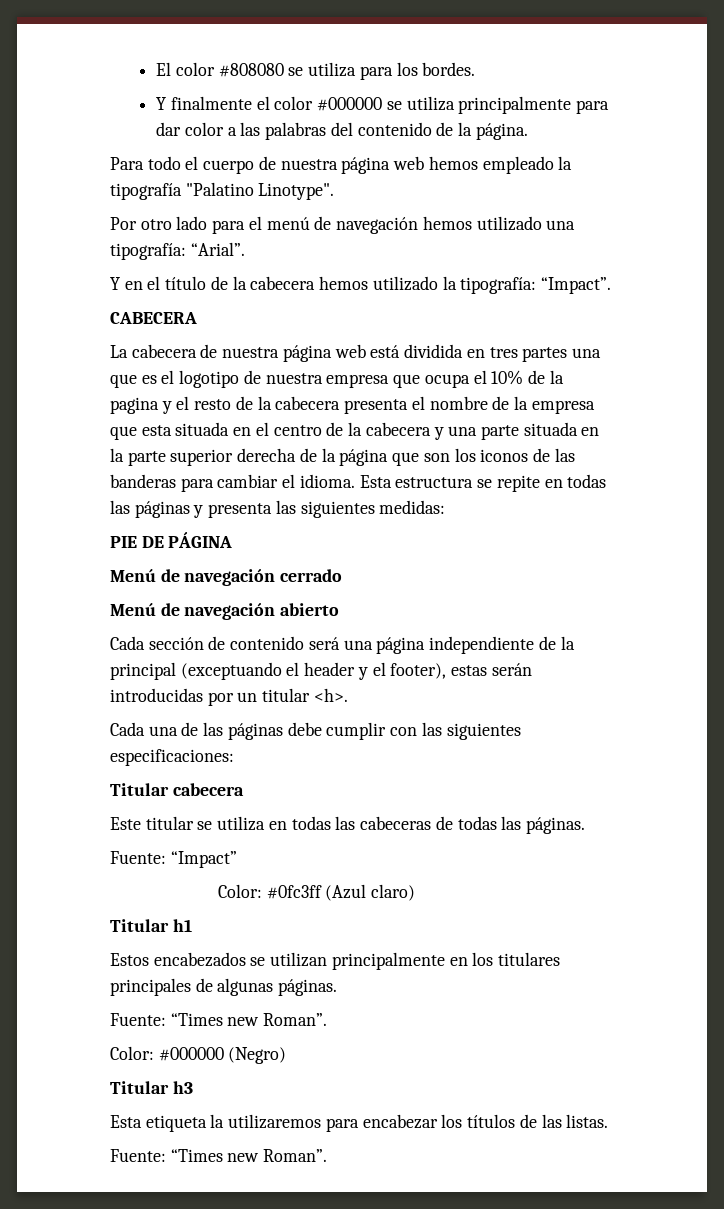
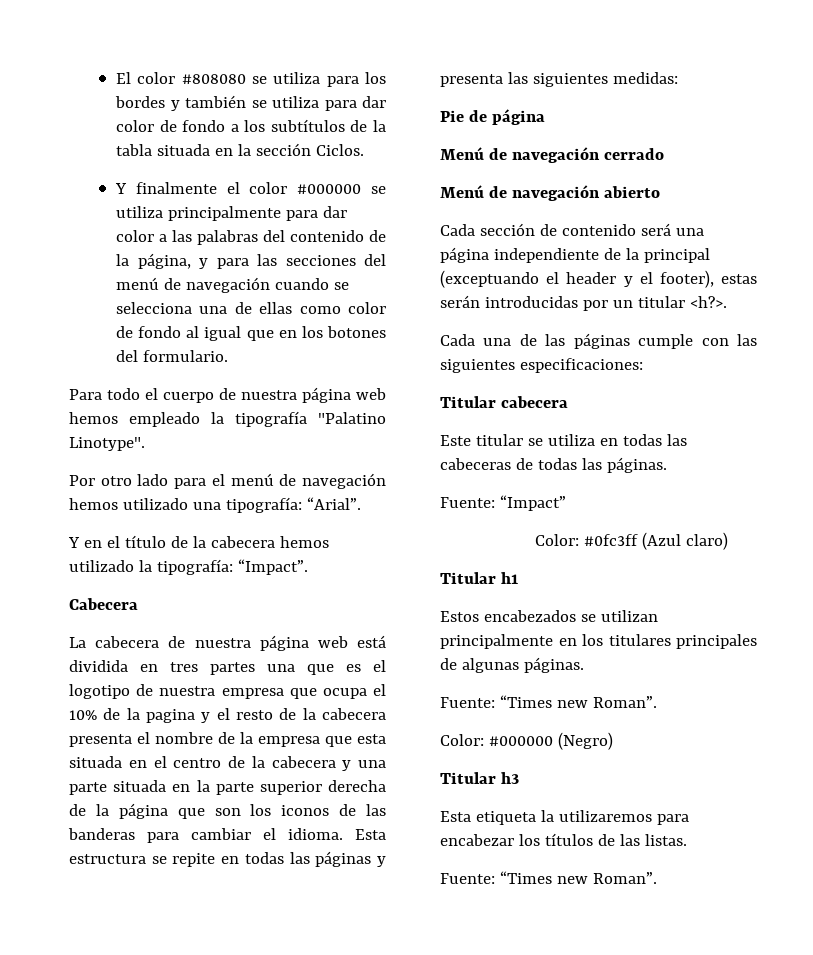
- El color #808080 se utiliza para los bordes.
+ El color #808080 se utiliza para los bordes y también se utiliza para dar color de fondo a los subtítulos de la tabla situada en la sección Ciclos.
- Y finalmente el color #000000 se utiliza principalmente para dar color a las palabras del contenido de la página.
+ Y finalmente el color #000000 se utiliza principalmente para dar color a las palabras del contenido de la página, y para las secciones del menú de navegación cuando se selecciona una de ellas como color de fondo al igual que en los botones del formulario.
- CABECERA
+ Cabecera
- PIE DE PÁGINA
+ Pie de página
- Cada sección de contenido será una página independiente de la principal (exceptuando el header y el footer), estas serán introducidas por un titular <h>.
+ Cada sección de contenido será una página independiente de la principal (exceptuando el header y el footer), estas serán introducidas por un titular <h?>.
- Cada una de las páginas debe cumplir con las siguientes especificaciones:
+ Cada una de las páginas cumple con las siguientes especificaciones:

